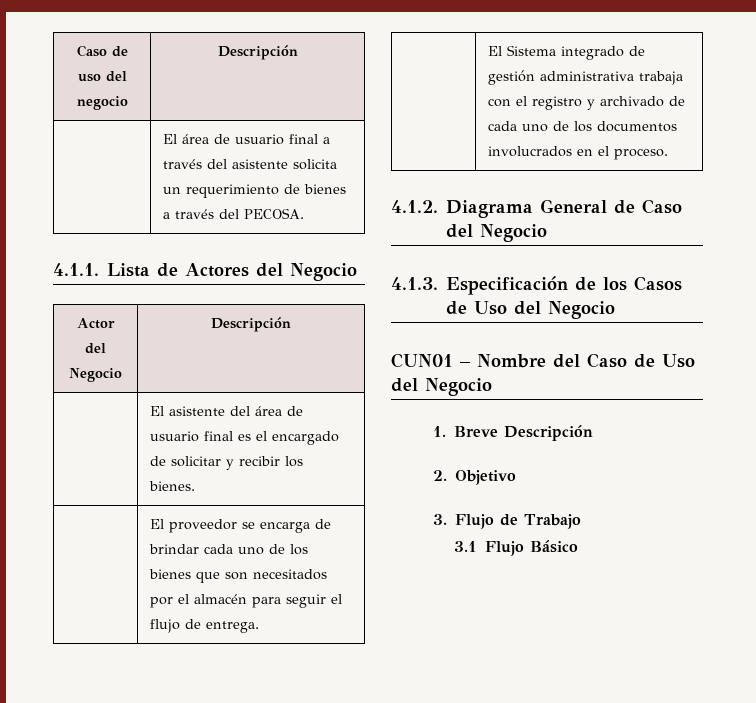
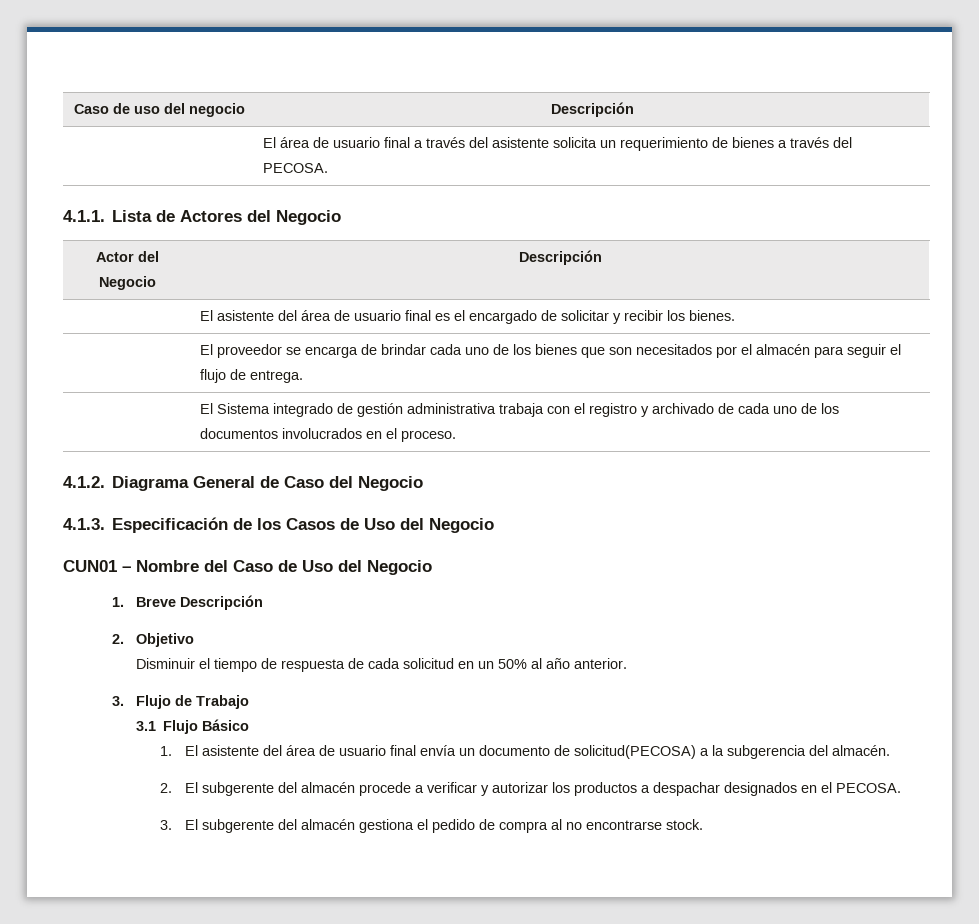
+ Disminuir el tiempo de respuesta de cada solicitud en un 50% al año anterior.
+ 1. El asistente del área de usuario final envía un documento de solicitud(PECOSA) a la subgerencia del almacén.
+ 2. El subgerente del almacén procede a verificar y autorizar los productos a despachar designados en el PECOSA.
+ 3. El subgerente del almacén gestiona el pedido de compra al no encontrarse stock.

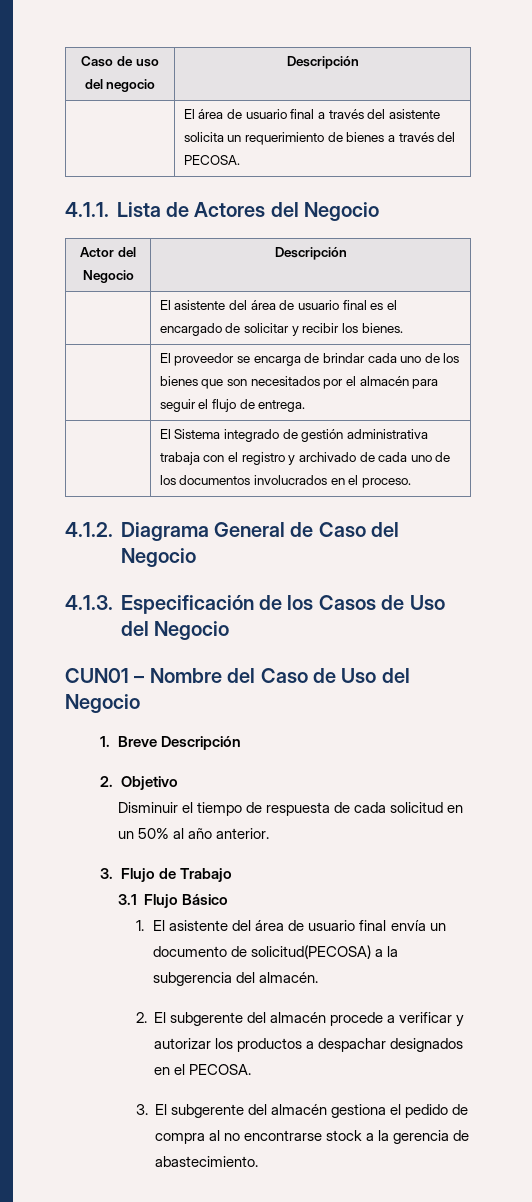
- 3. El subgerente del almacén gestiona el pedido de compra al no encontrarse stock.
+ 3. El subgerente del almacén gestiona el pedido de compra al no encontrarse stock a la gerencia de abastecimiento.

